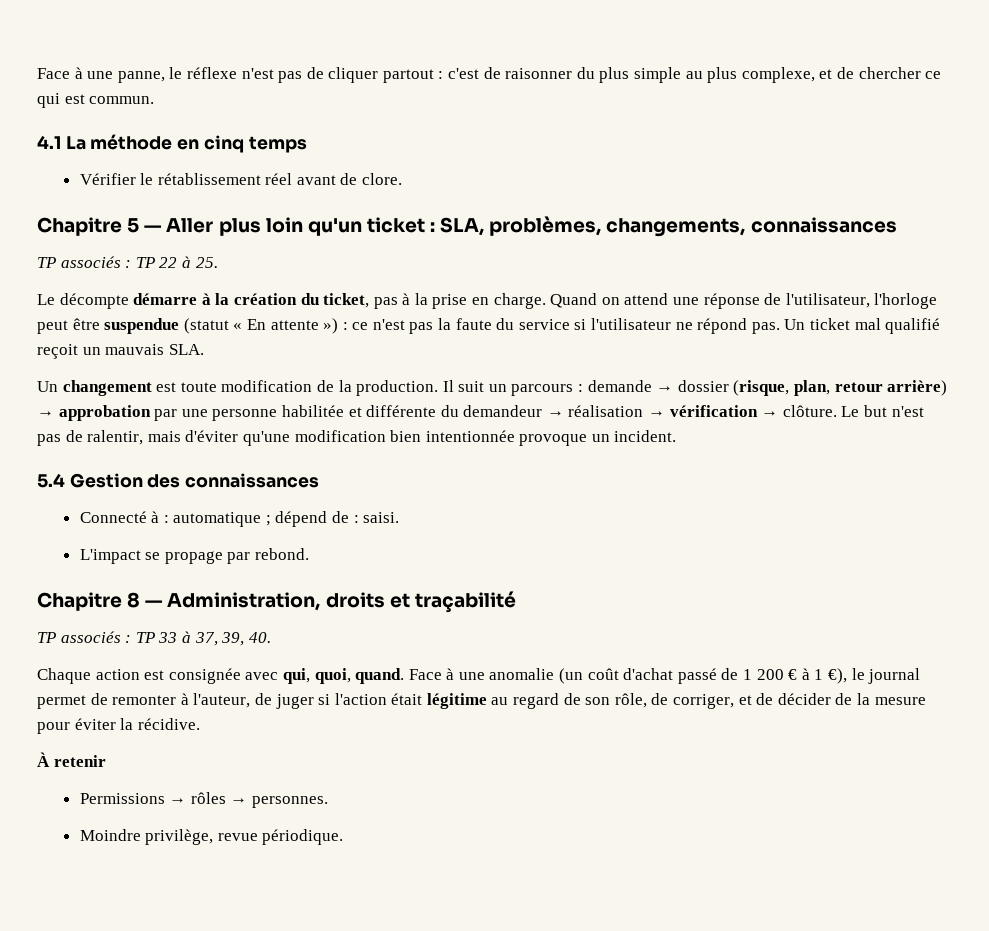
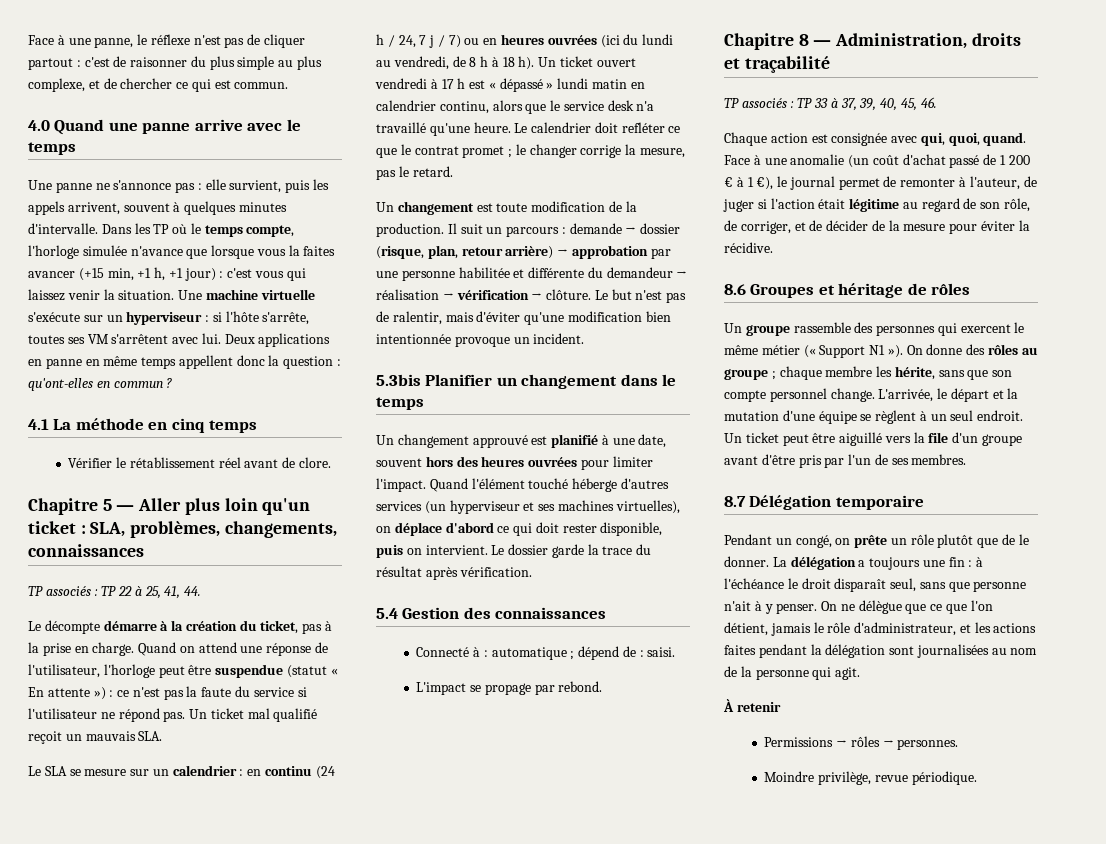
+ 4.0 Quand une panne arrive avec le temps
+ Une panne ne s'annonce pas : elle survient, puis les appels arrivent, souvent à quelques minutes d'intervalle. Dans les TP où le temps compte, l'horloge simulée n'avance que lorsque vous la faites avancer (+15 min, +1 h, +1 jour) : c'est vous qui laissez venir la situation. Une machine virtuelle s'exécute sur un hyperviseur : si l'hôte s'arrête, toutes ses VM s'arrêtent avec lui. Deux applications en panne en même temps appellent donc la question : qu'ont-elles en commun ?
- TP associés : TP 22 à 25.
+ TP associés : TP 22 à 25, 41, 44.
+ Le SLA se mesure sur un calendrier : en continu (24 h / 24, 7 j / 7) ou en heures ouvrées (ici du lundi au vendredi, de 8 h à 18 h). Un ticket ouvert vendredi à 17 h est « dépassé » lundi matin en calendrier continu, alors que le service desk n'a travaillé qu'une heure. Le calendrier doit refléter ce que le contrat promet ; le changer corrige la mesure, pas le retard.
+ 5.3bis Planifier un changement dans le temps
+ Un changement approuvé est planifié à une date, souvent hors des heures ouvrées pour limiter l'impact. Quand l'élément touché héberge d'autres services (un hyperviseur et ses machines virtuelles), on déplace d'abord ce qui doit rester disponible, puis on intervient. Le dossier garde la trace du résultat après vérification.
- TP associés : TP 33 à 37, 39, 40.
+ TP associés : TP 33 à 37, 39, 40, 45, 46.
+ 8.6 Groupes et héritage de rôles
+ Un groupe rassemble des personnes qui exercent le même métier (« Support N1 »). On donne des rôles au groupe ; chaque membre les hérite, sans que son compte personnel change. L'arrivée, le départ et la mutation d'une équipe se règlent à un seul endroit. Un ticket peut être aiguillé vers la file d'un groupe avant d'être pris par l'un de ses membres.
+ 8.7 Délégation temporaire
+ Pendant un congé, on prête un rôle plutôt que de le donner. La délégation a toujours une fin : à l'échéance le droit disparaît seul, sans que personne n'ait à y penser. On ne délègue que ce que l'on détient, jamais le rôle d'administrateur, et les actions faites pendant la délégation sont journalisées au nom de la personne qui agit.

